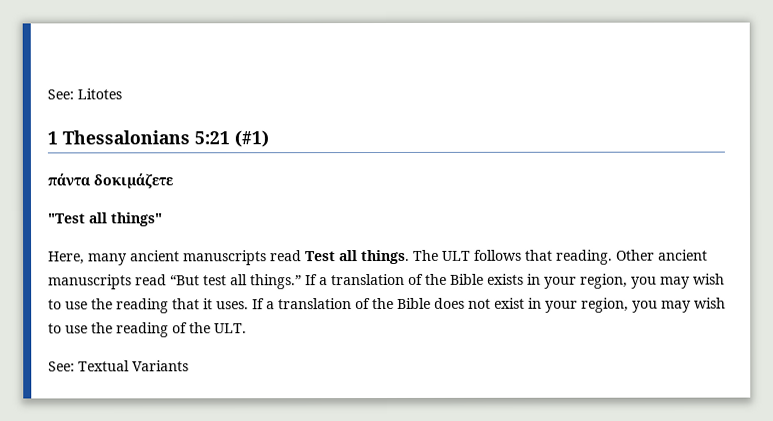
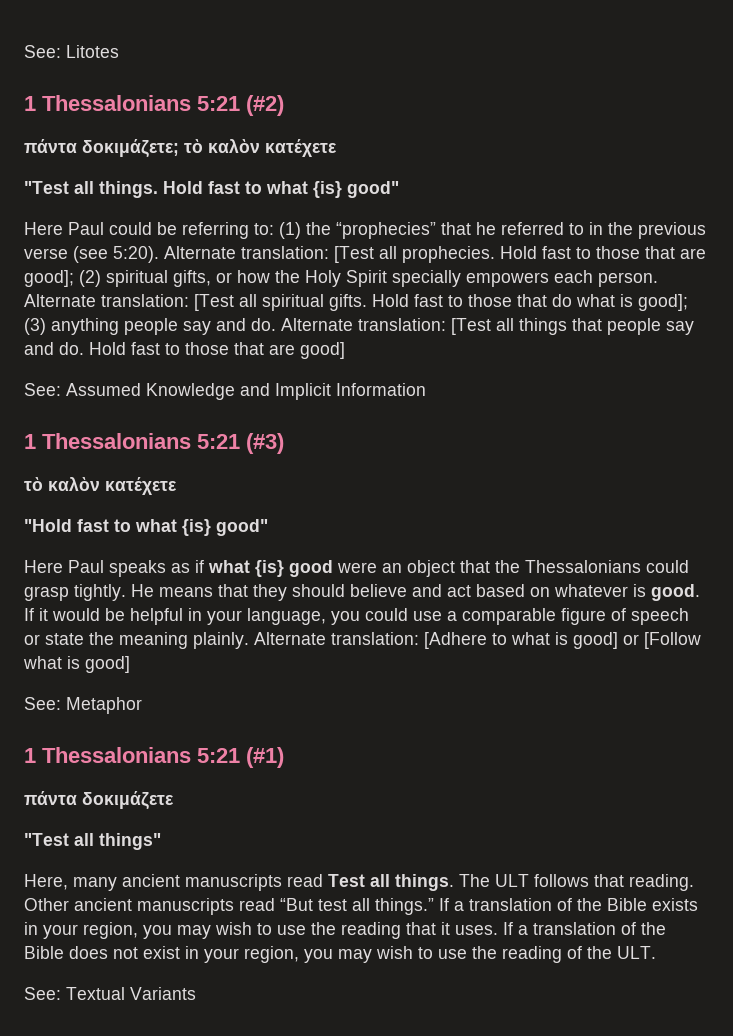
+ 1 Thessalonians 5:21 (#2)
+ πάντα δοκιμάζετε; τὸ καλὸν κατέχετε
+ "Test all things. Hold fast to what {is} good"
+ Here Paul could be referring to: (1) the “prophecies” that he referred to in the previous verse (see 5:20). Alternate translation: [Test all prophecies. Hold fast to those that are good]; (2) spiritual gifts, or how the Holy Spirit specially empowers each person. Alternate translation: [Test all spiritual gifts. Hold fast to those that do what is good]; (3) anything people say and do. Alternate translation: [Test all things that people say and do. Hold fast to those that are good]
+ See: Assumed Knowledge and Implicit Information
+ 1 Thessalonians 5:21 (#3)
+ τὸ καλὸν κατέχετε
+ "Hold fast to what {is} good"
+ Here Paul speaks as if what {is} good were an object that the Thessalonians could grasp tightly. He means that they should believe and act based on whatever is good. If it would be helpful in your language, you could use a comparable figure of speech or state the meaning plainly. Alternate translation: [Adhere to what is good] or [Follow what is good]
+ See: Metaphor

